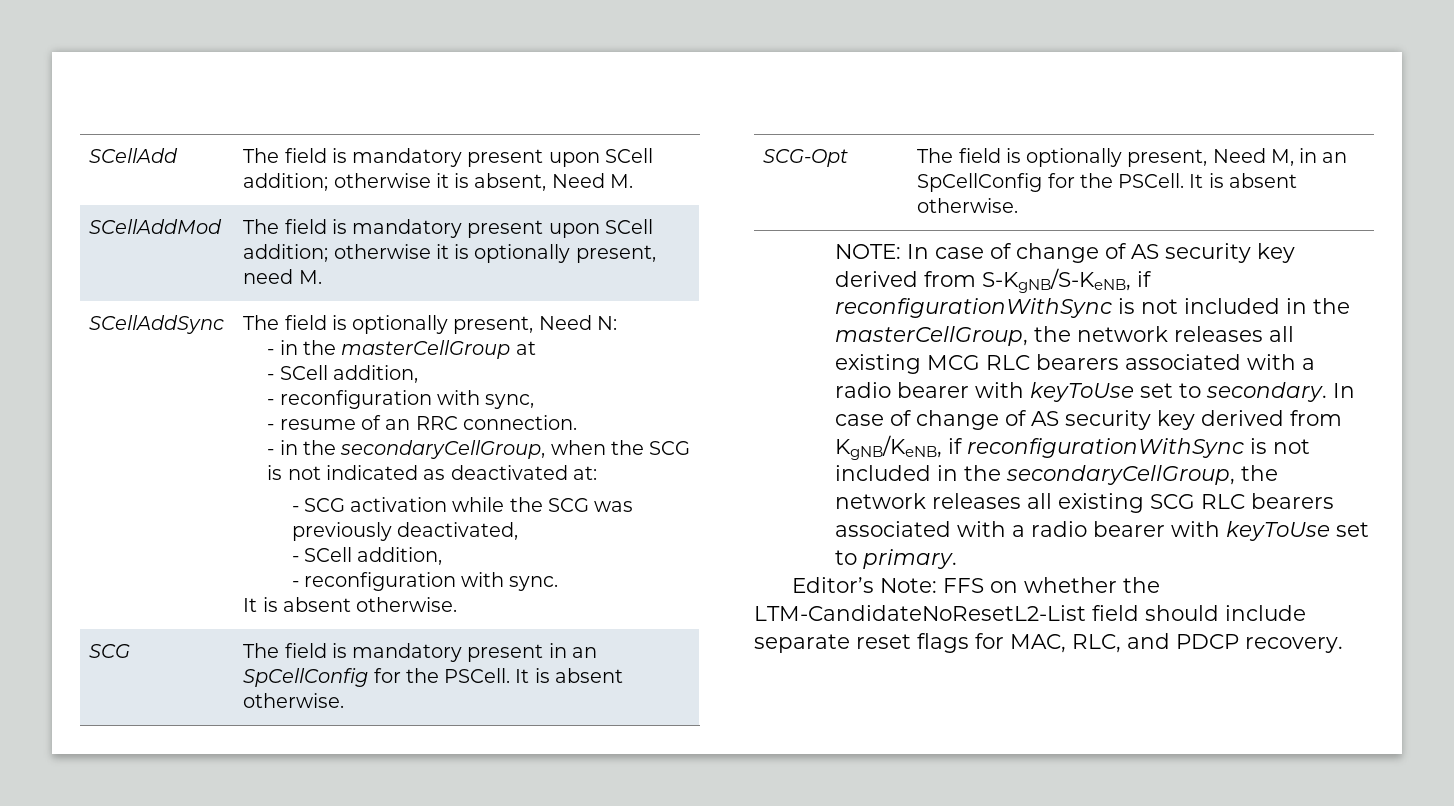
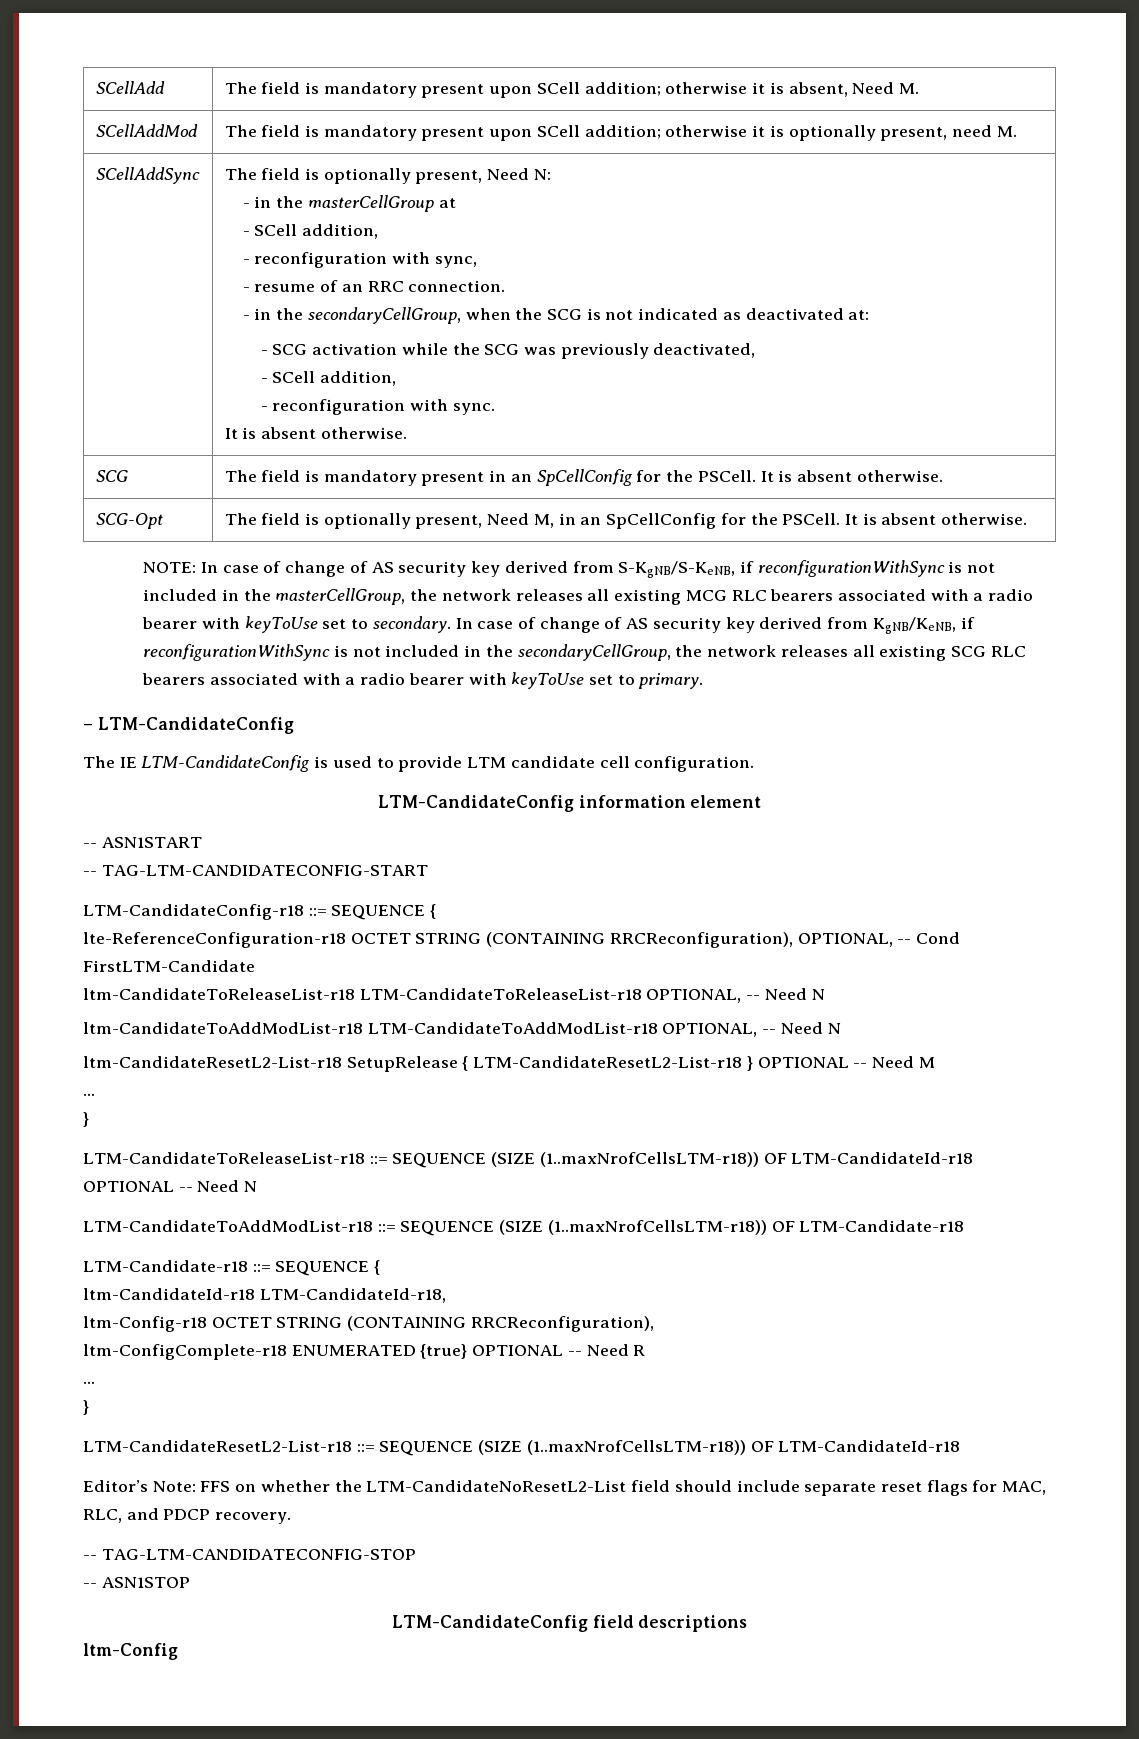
+ – LTM-CandidateConfig
+ The IE LTM-CandidateConfig is used to provide LTM candidate cell configuration.
+ LTM-CandidateConfig information element
+ -- ASN1START
+ -- TAG-LTM-CANDIDATECONFIG-START
+ LTM-CandidateConfig-r18 ::= SEQUENCE {
+ lte-ReferenceConfiguration-r18 OCTET STRING (CONTAINING RRCReconfiguration), OPTIONAL, -- Cond FirstLTM-Candidate
+ ltm-CandidateToReleaseList-r18 LTM-CandidateToReleaseList-r18 OPTIONAL, -- Need N
+ ltm-CandidateToAddModList-r18 LTM-CandidateToAddModList-r18 OPTIONAL, -- Need N
+ ltm-CandidateResetL2-List-r18 SetupRelease { LTM-CandidateResetL2-List-r18 } OPTIONAL -- Need M
+ ...
+ }
+ LTM-CandidateToReleaseList-r18 ::= SEQUENCE (SIZE (1..maxNrofCellsLTM-r18)) OF LTM-CandidateId-r18 OPTIONAL -- Need N
+ LTM-CandidateToAddModList-r18 ::= SEQUENCE (SIZE (1..maxNrofCellsLTM-r18)) OF LTM-Candidate-r18
+ LTM-Candidate-r18 ::= SEQUENCE {
+ ltm-CandidateId-r18 LTM-CandidateId-r18,
+ ltm-Config-r18 OCTET STRING (CONTAINING RRCReconfiguration),
+ ltm-ConfigComplete-r18 ENUMERATED {true} OPTIONAL -- Need R
+ ...
+ }
+ LTM-CandidateResetL2-List-r18 ::= SEQUENCE (SIZE (1..maxNrofCellsLTM-r18)) OF LTM-CandidateId-r18
+ -- TAG-LTM-CANDIDATECONFIG-STOP
+ -- ASN1STOP
+ LTM-CandidateConfig field descriptions
+ ltm-Config

